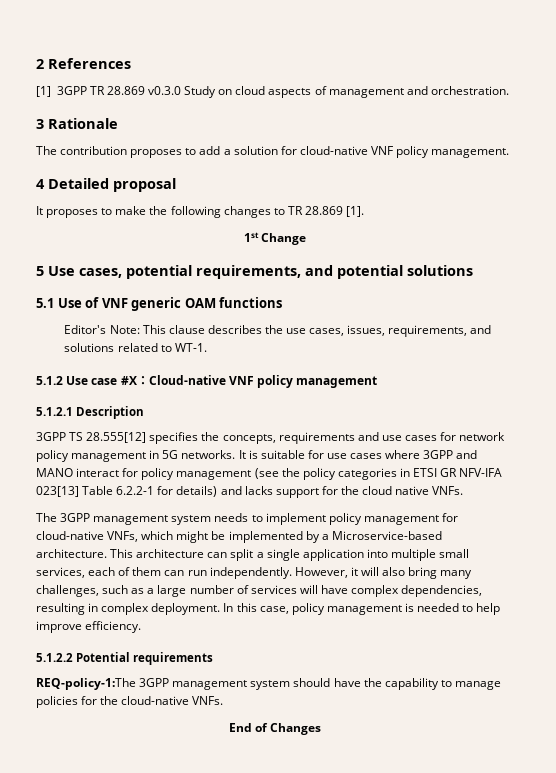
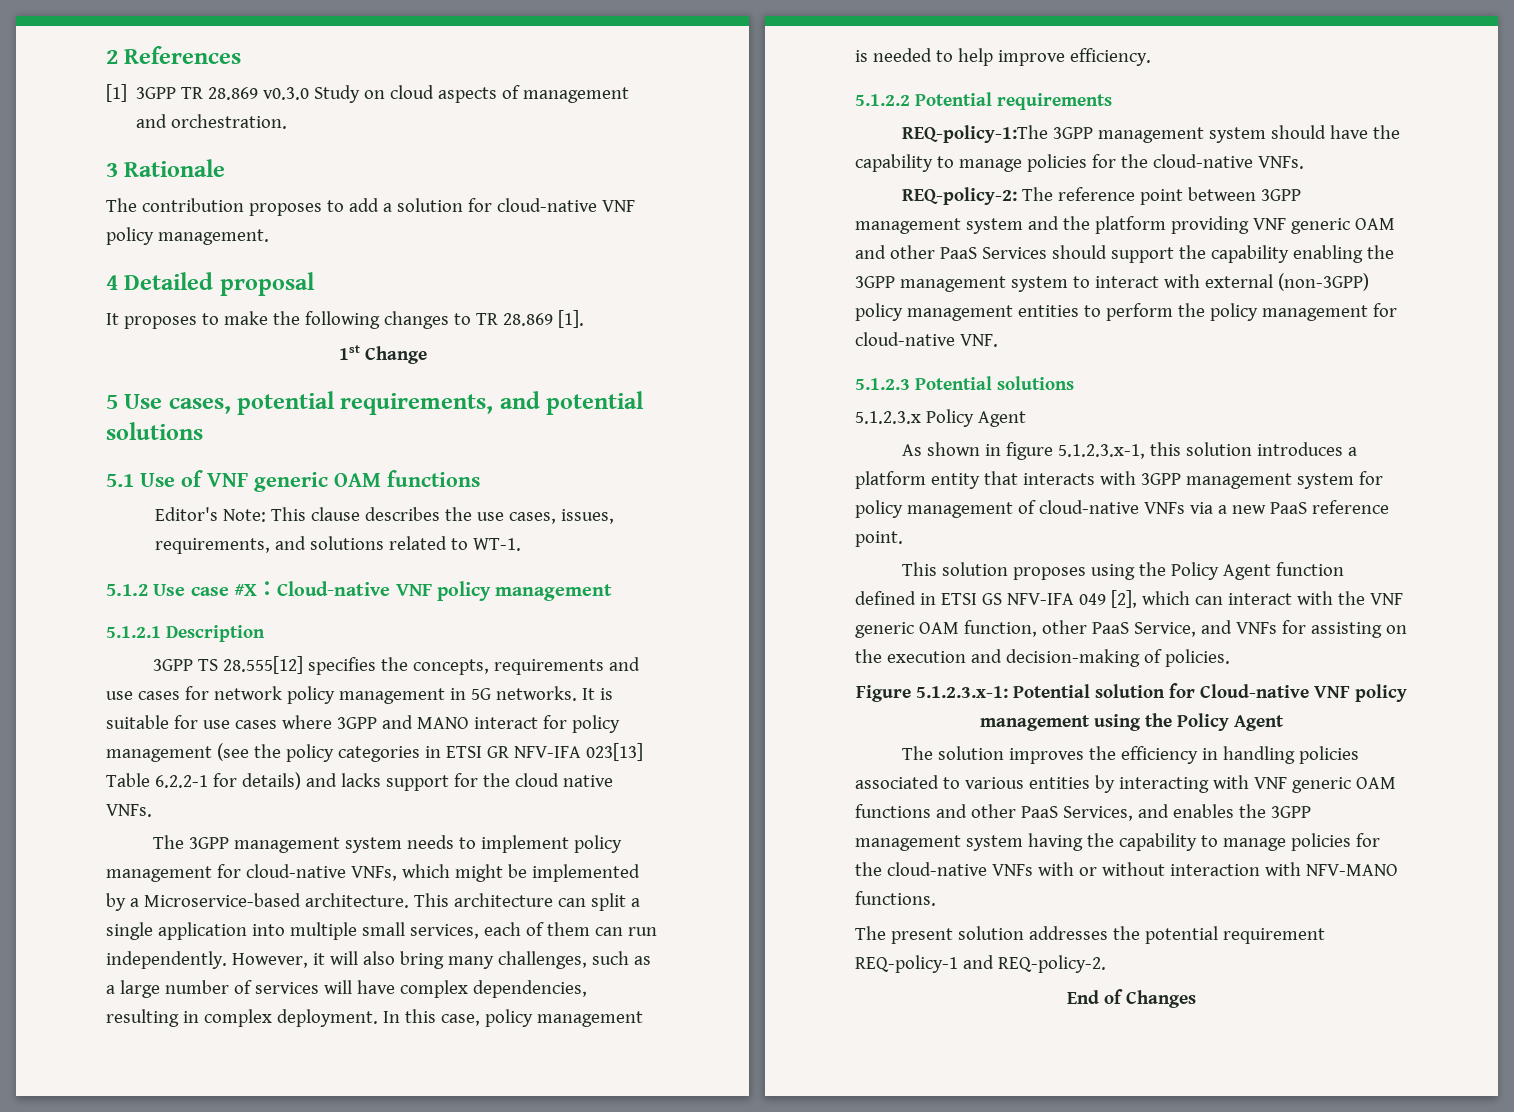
+ REQ-policy-2: The reference point between 3GPP management system and the platform providing VNF generic OAM and other PaaS Services should support the capability enabling the 3GPP management system to interact with external (non-3GPP) policy management entities to perform the policy management for cloud-native VNF.
+ 5.1.2.3 Potential solutions
+ 5.1.2.3.x Policy Agent
+ As shown in figure 5.1.2.3.x-1, this solution introduces a platform entity that interacts with 3GPP management system for policy management of cloud-native VNFs via a new PaaS reference point.
+ This solution proposes using the Policy Agent function defined in ETSI GS NFV-IFA 049 [2], which can interact with the VNF generic OAM function, other PaaS Service, and VNFs for assisting on the execution and decision-making of policies.
+ Figure 5.1.2.3.x-1: Potential solution for Cloud-native VNF policy management using the Policy Agent
+ The solution improves the efficiency in handling policies associated to various entities by interacting with VNF generic OAM functions and other PaaS Services, and enables the 3GPP management system having the capability to manage policies for the cloud-native VNFs with or without interaction with NFV-MANO functions.
+ The present solution addresses the potential requirement REQ-policy-1 and REQ-policy-2.

